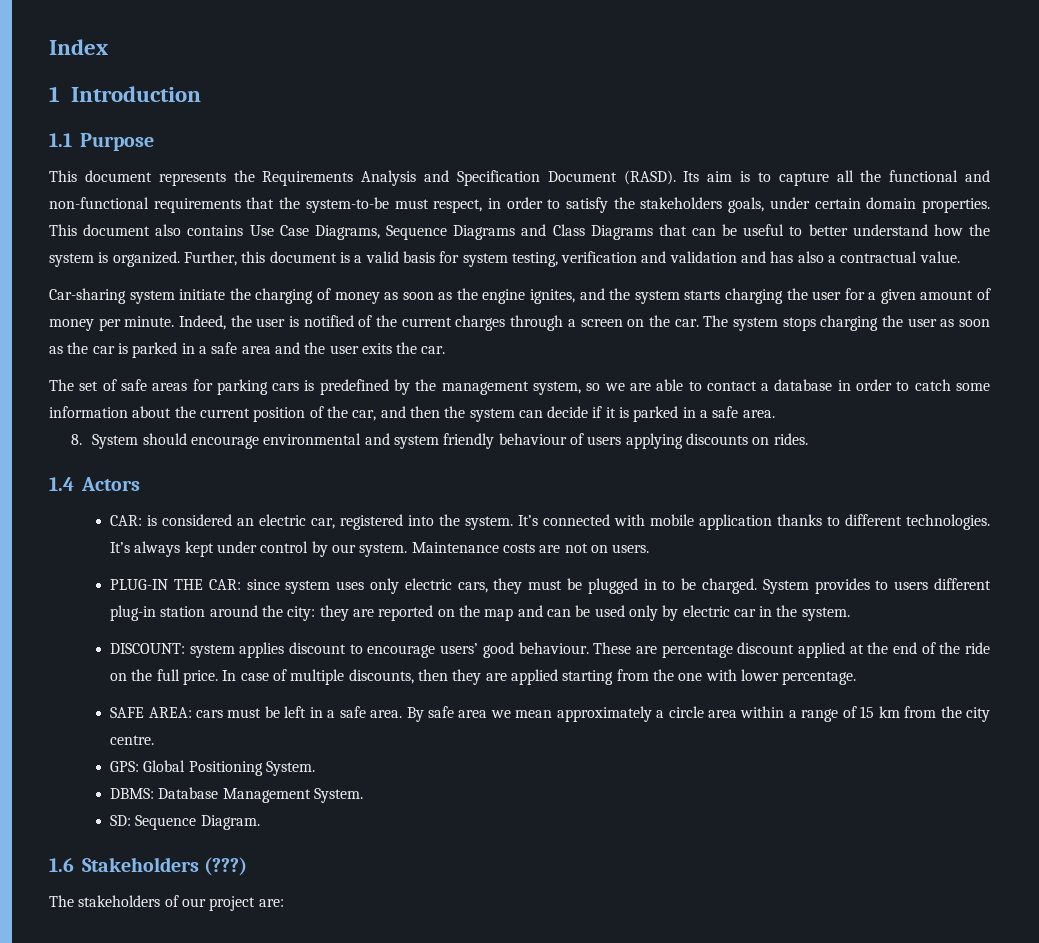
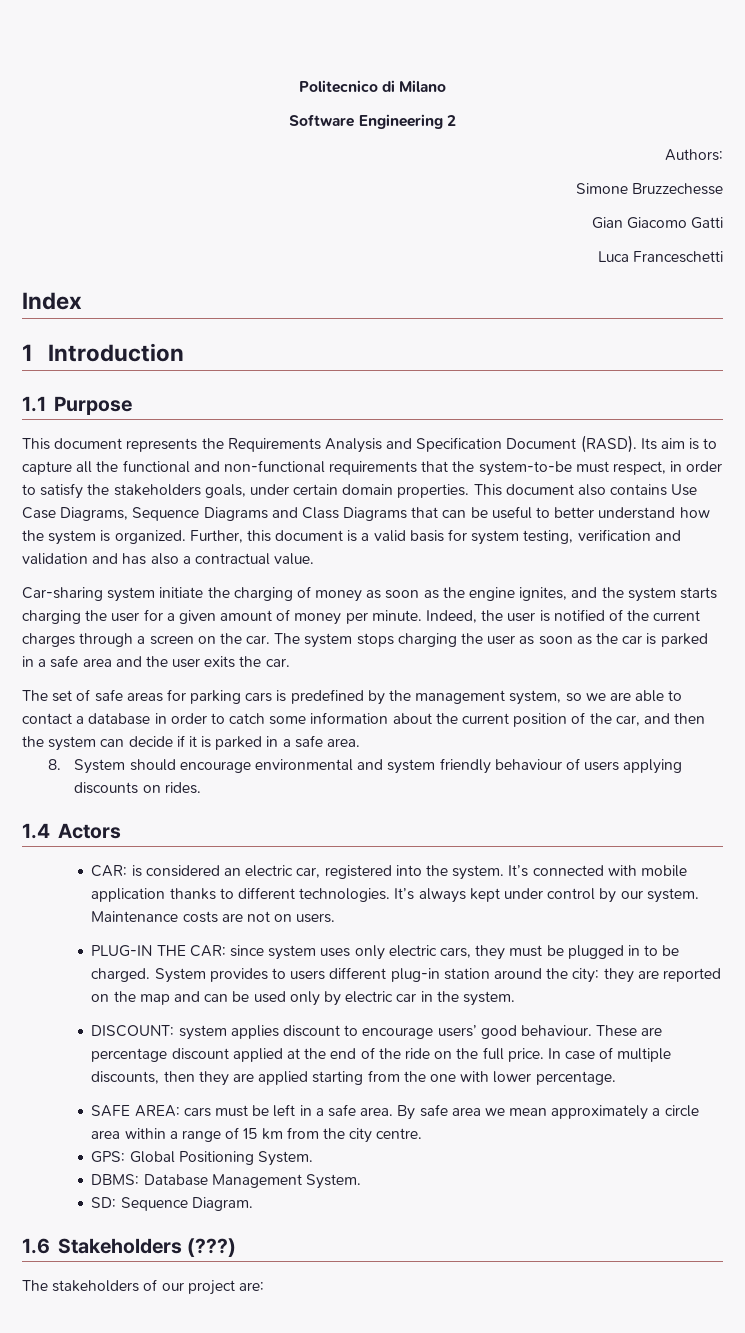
+ Politecnico di Milano
+ Software Engineering 2
+ Authors:
+ Simone Bruzzechesse
+ Gian Giacomo Gatti
+ Luca Franceschetti

